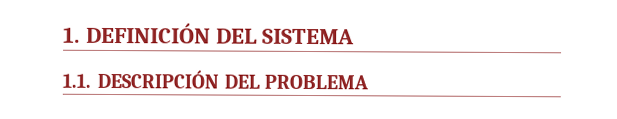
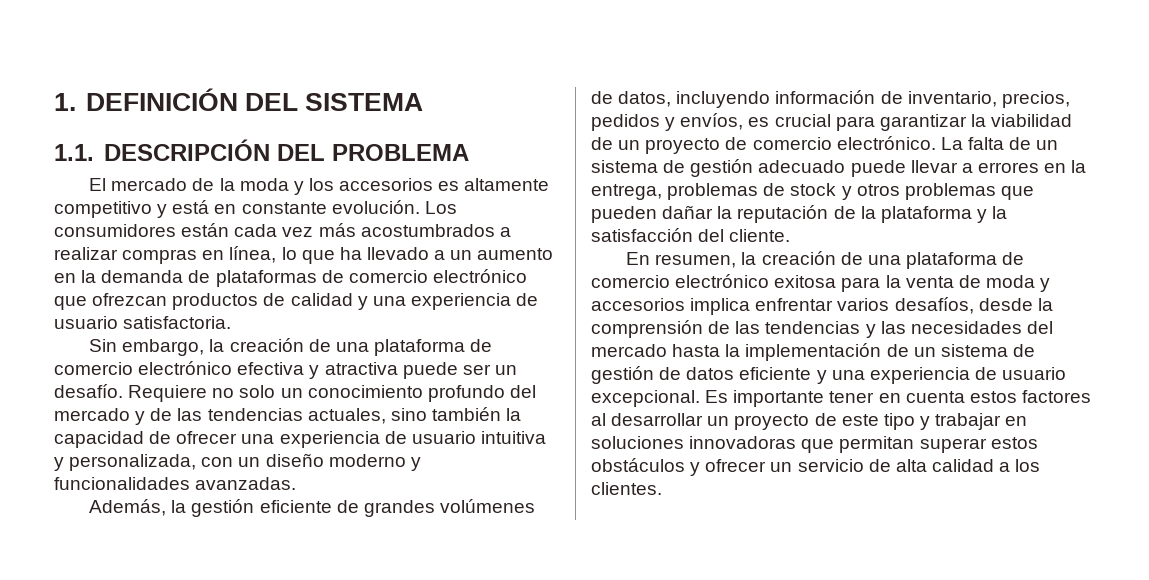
+ El mercado de la moda y los accesorios es altamente competitivo y está en constante evolución. Los consumidores están cada vez más acostumbrados a realizar compras en línea, lo que ha llevado a un aumento en la demanda de plataformas de comercio electrónico que ofrezcan productos de calidad y una experiencia de usuario satisfactoria.
+ Sin embargo, la creación de una plataforma de comercio electrónico efectiva y atractiva puede ser un desafío. Requiere no solo un conocimiento profundo del mercado y de las tendencias actuales, sino también la capacidad de ofrecer una experiencia de usuario intuitiva y personalizada, con un diseño moderno y funcionalidades avanzadas.
+ Además, la gestión eficiente de grandes volúmenes de datos, incluyendo información de inventario, precios, pedidos y envíos, es crucial para garantizar la viabilidad de un proyecto de comercio electrónico. La falta de un sistema de gestión adecuado puede llevar a errores en la entrega, problemas de stock y otros problemas que pueden dañar la reputación de la plataforma y la satisfacción del cliente.
+ En resumen, la creación de una plataforma de comercio electrónico exitosa para la venta de moda y accesorios implica enfrentar varios desafíos, desde la comprensión de las tendencias y las necesidades del mercado hasta la implementación de un sistema de gestión de datos eficiente y una experiencia de usuario excepcional. Es importante tener en cuenta estos factores al desarrollar un proyecto de este tipo y trabajar en soluciones innovadoras que permitan superar estos obstáculos y ofrecer un servicio de alta calidad a los clientes.

